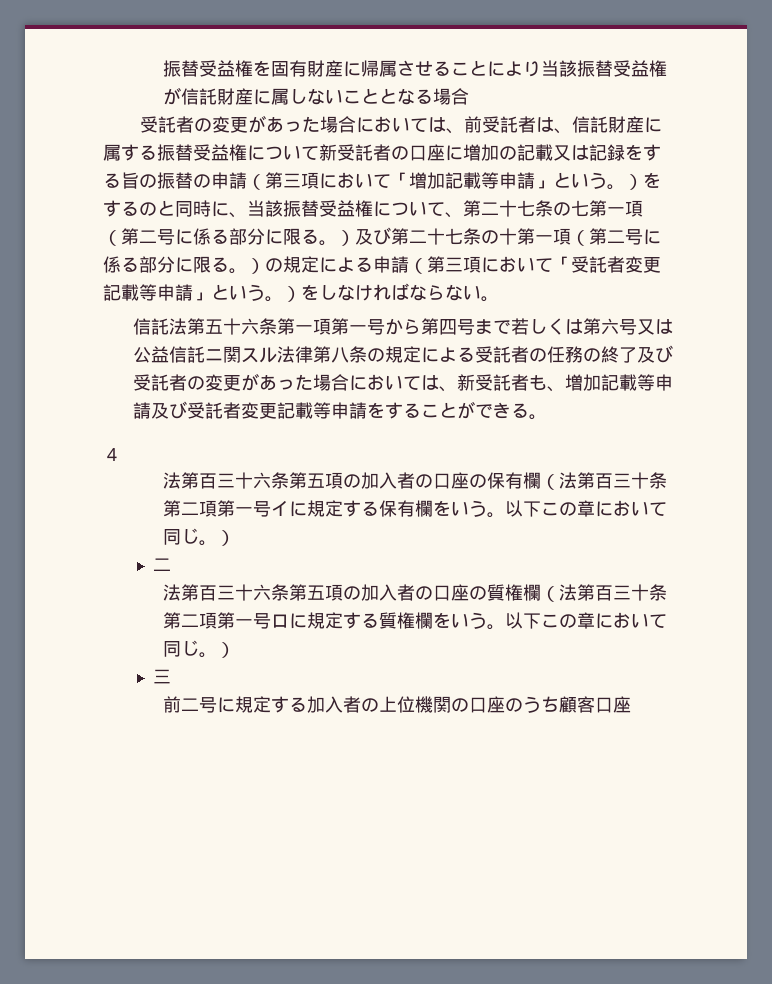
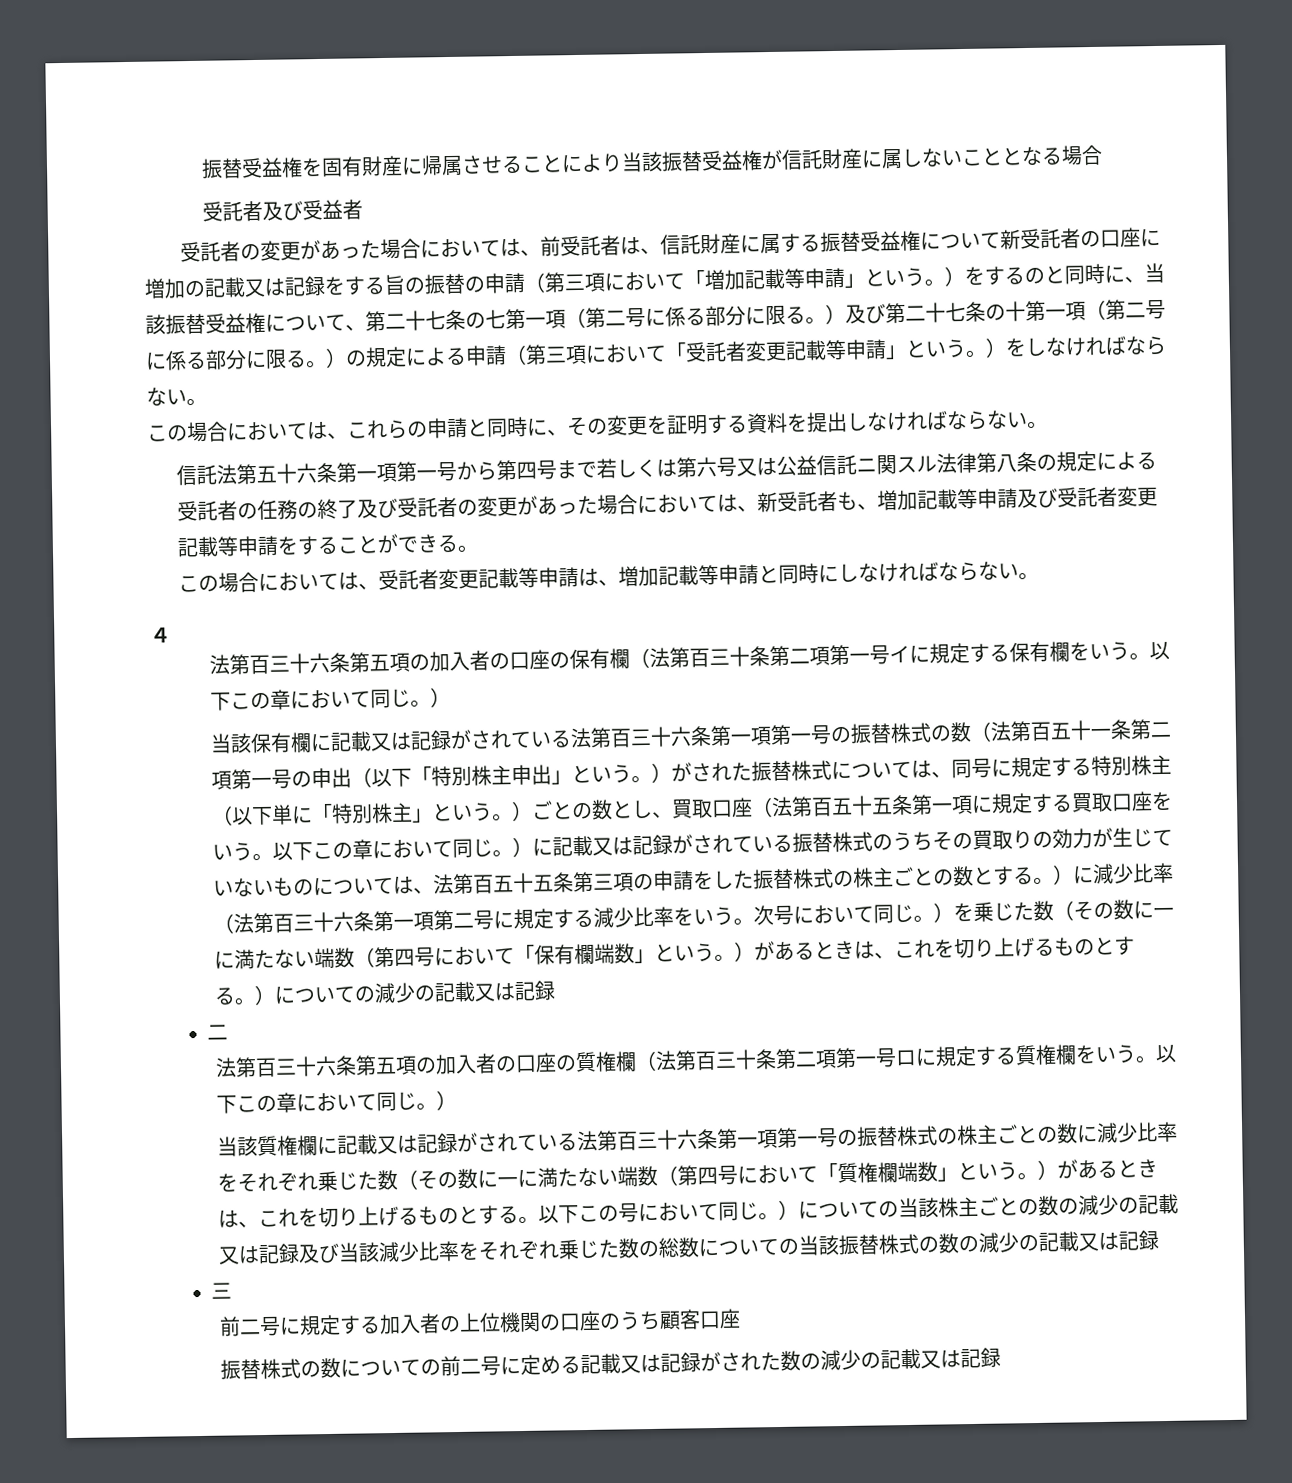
+ 受託者及び受益者
+ この場合においては、これらの申請と同時に、その変更を証明する資料を提出しなければならない。
+ この場合においては、受託者変更記載等申請は、増加記載等申請と同時にしなければならない。
+ 当該保有欄に記載又は記録がされている法第百三十六条第一項第一号の振替株式の数（法第百五十一条第二項第一号の申出（以下「特別株主申出」という。）がされた振替株式については、同号に規定する特別株主（以下単に「特別株主」という。）ごとの数とし、買取口座（法第百五十五条第一項に規定する買取口座をいう。以下この章において同じ。）に記載又は記録がされている振替株式のうちその買取りの効力が生じていないものについては、法第百五十五条第三項の申請をした振替株式の株主ごとの数とする。）に減少比率（法第百三十六条第一項第二号に規定する減少比率をいう。次号において同じ。）を乗じた数（その数に一に満たない端数（第四号において「保有欄端数」という。）があるときは、これを切り上げるものとする。）についての減少の記載又は記録
+ 当該質権欄に記載又は記録がされている法第百三十六条第一項第一号の振替株式の株主ごとの数に減少比率をそれぞれ乗じた数（その数に一に満たない端数（第四号において「質権欄端数」という。）があるときは、これを切り上げるものとする。以下この号において同じ。）についての当該株主ごとの数の減少の記載又は記録及び当該減少比率をそれぞれ乗じた数の総数についての当該振替株式の数の減少の記載又は記録
+ 振替株式の数についての前二号に定める記載又は記録がされた数の減少の記載又は記録

